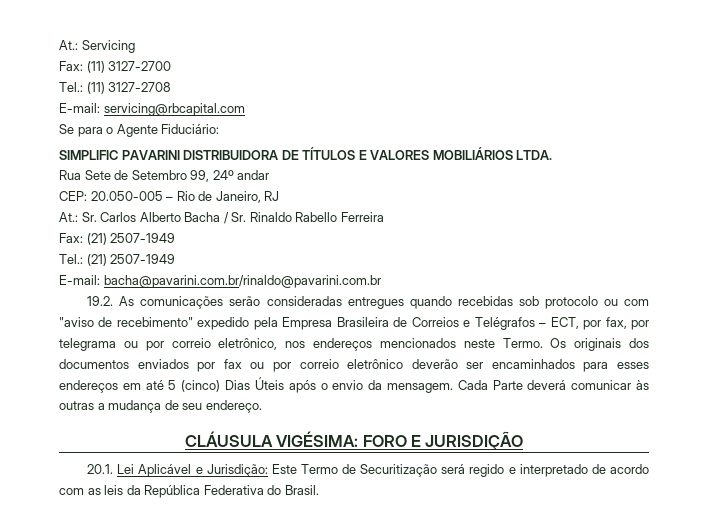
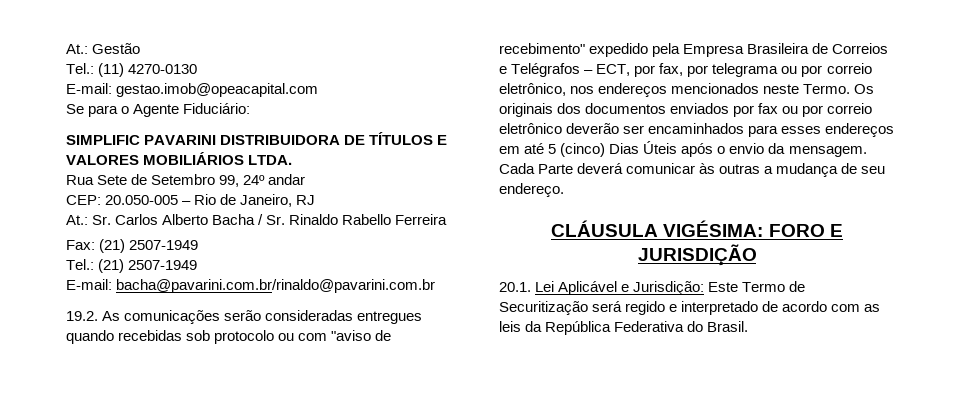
- At.: Servicing
- Fax: (11) 3127-2700
+ At.: Gestão
- Tel.: (11) 3127-2708
- E-mail: servicing@rbcapital.com
+ Tel.: (11) 4270-0130
+ E-mail: gestao.imob@opeacapital.com

